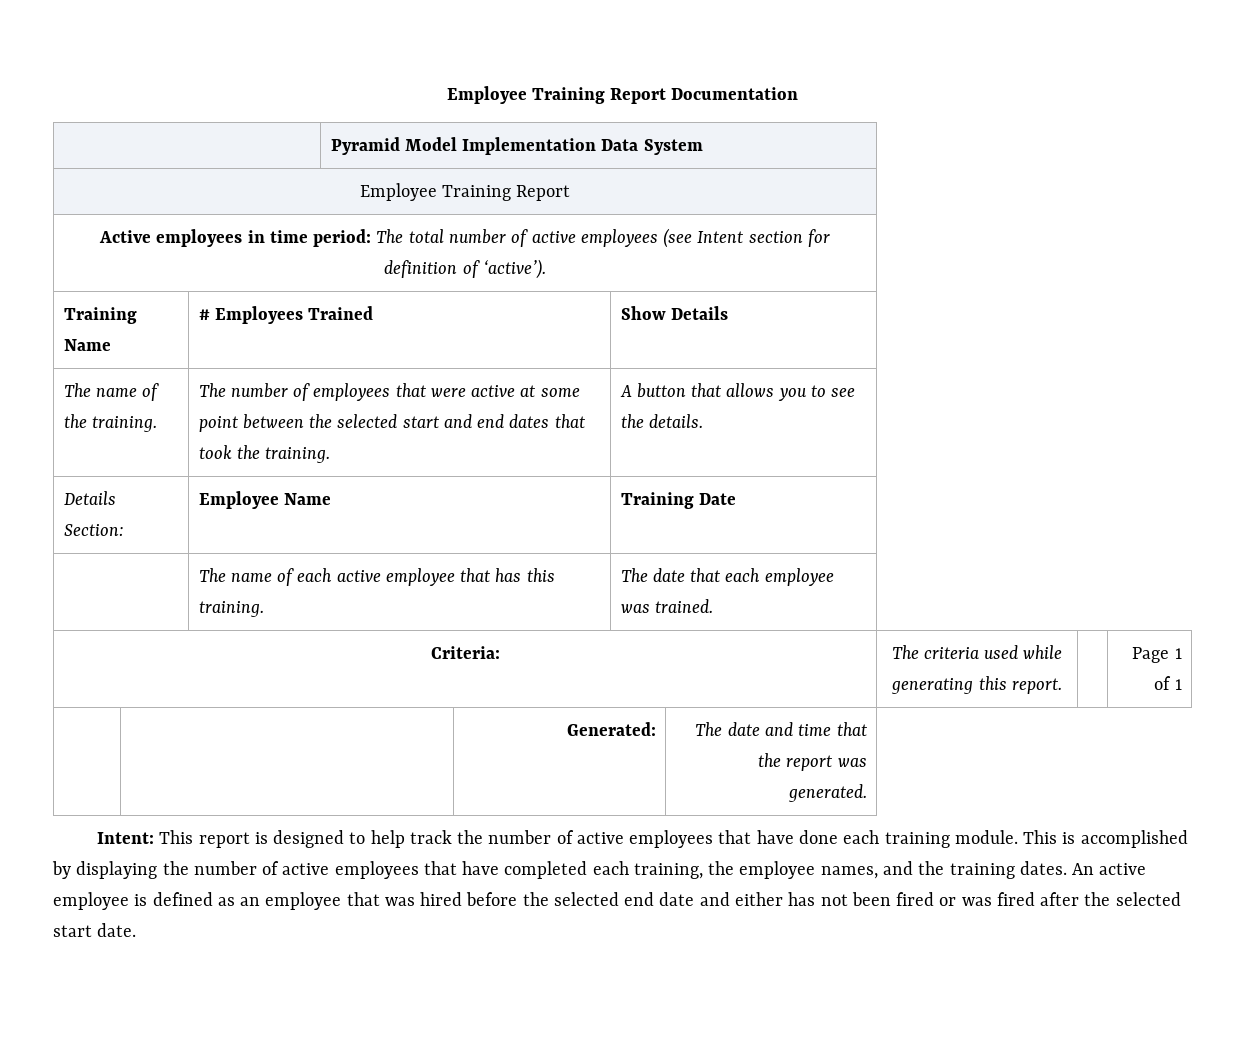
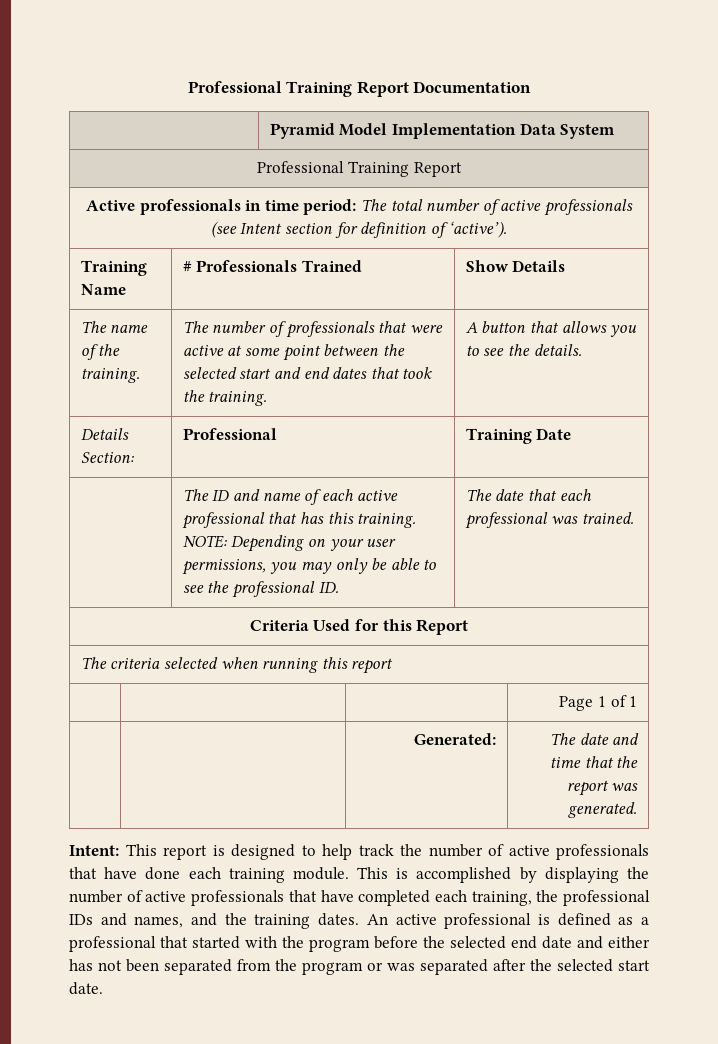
- Employee Training Report Documentation
+ Professional Training Report Documentation
  | Pyramid Model Implementation Data System
- Employee Training Report
+ Professional Training Report
- Active employees in time period: The total number of active employees (see Intent section for definition of ‘active’).
+ Active professionals in time period: The total number of active professionals (see Intent section for definition of ‘active’).
- Training Name | # Employees Trained | Show Details
+ Training Name | # Professionals Trained | Show Details
- The name of the training. | The number of employees that were active at some point between the selected start and end dates that took the training. | A button that allows you to see the details.
+ The name of the training. | The number of professionals that were active at some point between the selected start and end dates that took the training. | A button that allows you to see the details.
- Details Section: | Employee Name | Training Date
+ Details Section: | Professional | Training Date
- | The name of each active employee that has this training. | The date that each employee was trained.
+ | The ID and name of each active professional that has this training. NOTE: Depending on your user permissions, you may only be able to see the professional ID. | The date that each professional was trained.
- Criteria: | The criteria used while generating this report. | | Page 1 of 1
+ Criteria Used for this Report
+ The criteria selected when running this report
+ | | | Page 1 of 1
- Intent: This report is designed to help track the number of active employees that have done each training module.
+ Intent: This report is designed to help track the number of active professionals that have done each training module.
- This is accomplished by displaying the number of active employees that have completed each training, the employee names, and the training dates.
+ This is accomplished by displaying the number of active professionals that have completed each training, the professional IDs and names, and the training dates.
- An active employee is defined as an employee that was hired before the selected end date and either has not been fired or was fired after the selected start date.
+ An active professional is defined as a professional that started with the program before the selected end date and either has not been separated from the program or was separated after the selected start date.

